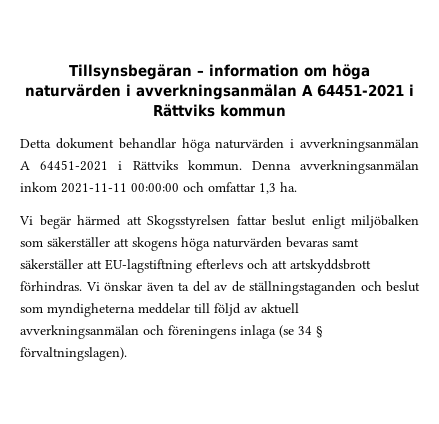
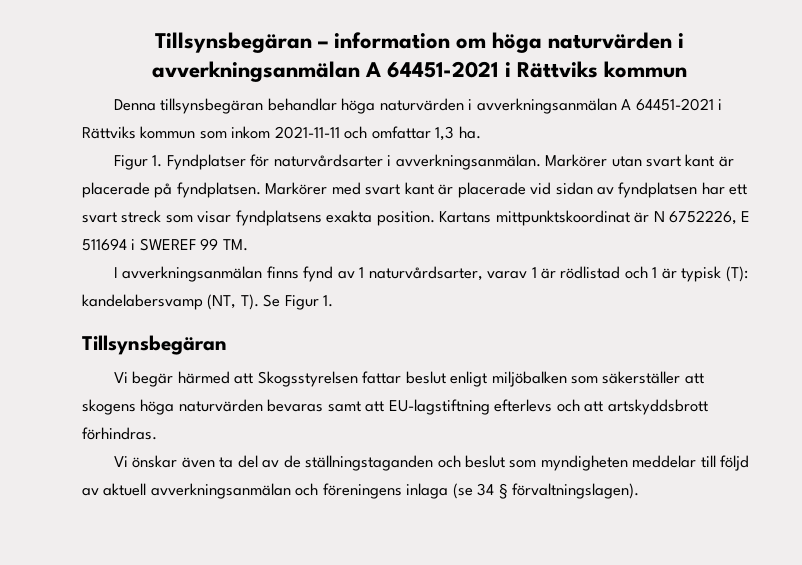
- Detta dokument behandlar höga naturvärden i avverkningsanmälan A 64451-2021 i Rättviks kommun. Denna avverkningsanmälan inkom 2021-11-11 00:00:00 och omfattar 1,3 ha.
+ Denna tillsynsbegäran behandlar höga naturvärden i avverkningsanmälan A 64451-2021 i Rättviks kommun som inkom 2021-11-11 och omfattar 1,3 ha.
+ Figur 1. Fyndplatser för naturvårdsarter i avverkningsanmälan. Markörer utan svart kant är placerade på fyndplatsen. Markörer med svart kant är placerade vid sidan av fyndplatsen har ett svart streck som visar fyndplatsens exakta position. Kartans mittpunktskoordinat är N 6752226, E 511694 i SWEREF 99 TM.
+ I avverkningsanmälan finns fynd av 1 naturvårdsarter, varav 1 är rödlistad och 1 är typisk (T): kandelabersvamp (NT, T). Se Figur 1.
+ Tillsynsbegäran
- Vi begär härmed att Skogsstyrelsen fattar beslut enligt miljöbalken som säkerställer att skogens höga naturvärden bevaras samt säkerställer att EU-lagstiftning efterlevs och att artskyddsbrott förhindras. Vi önskar även ta del av de ställningstaganden och beslut som myndigheterna meddelar till följd av aktuell avverkningsanmälan och föreningens inlaga (se 34 § förvaltningslagen).
+ Vi begär härmed att Skogsstyrelsen fattar beslut enligt miljöbalken som säkerställer att skogens höga naturvärden bevaras samt att EU-lagstiftning efterlevs och att artskyddsbrott förhindras.
+ Vi önskar även ta del av de ställningstaganden och beslut som myndigheten meddelar till följd av aktuell avverkningsanmälan och föreningens inlaga (se 34 § förvaltningslagen).

